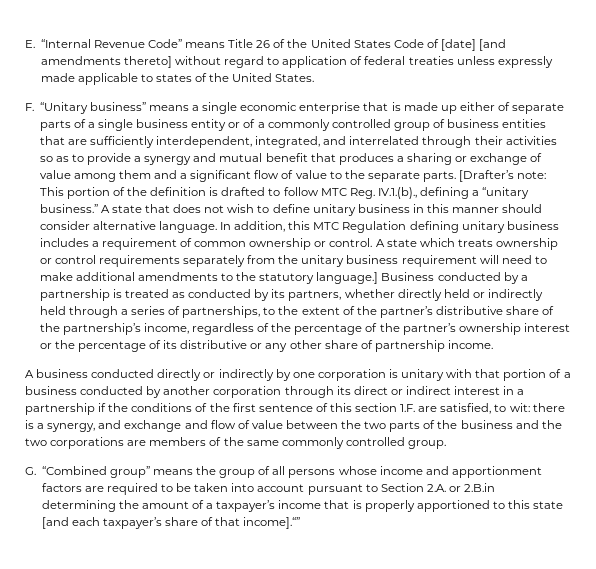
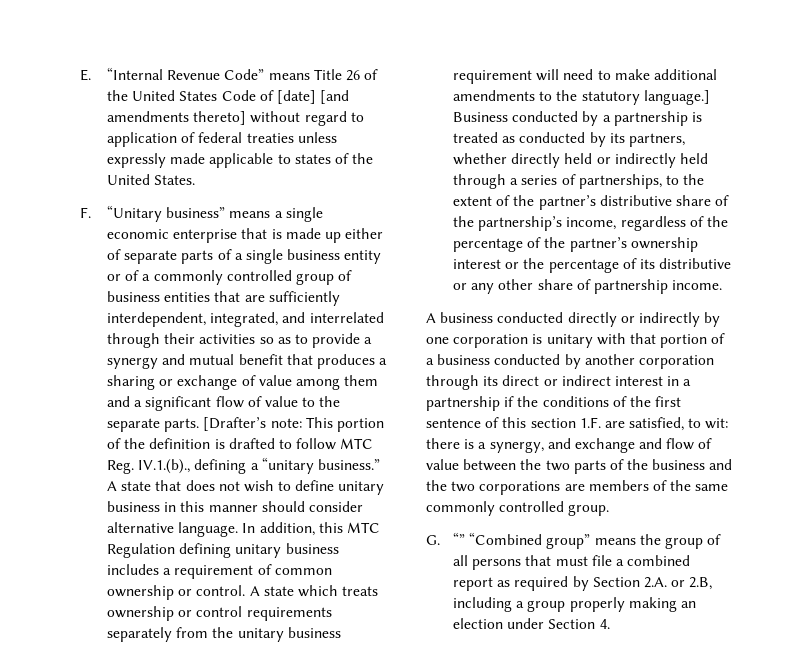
- G. “Combined group” means the group of all persons whose income and apportionment factors are required to be taken into account pursuant to Section 2.A. or 2.B.in determining the amount of a taxpayer’s income that is properly apportioned to this state [and each taxpayer’s share of that income].“”
+ G. “” “Combined group” means the group of all persons that must file a combined report as required by Section 2.A. or 2.B, including a group properly making an election under Section 4.

